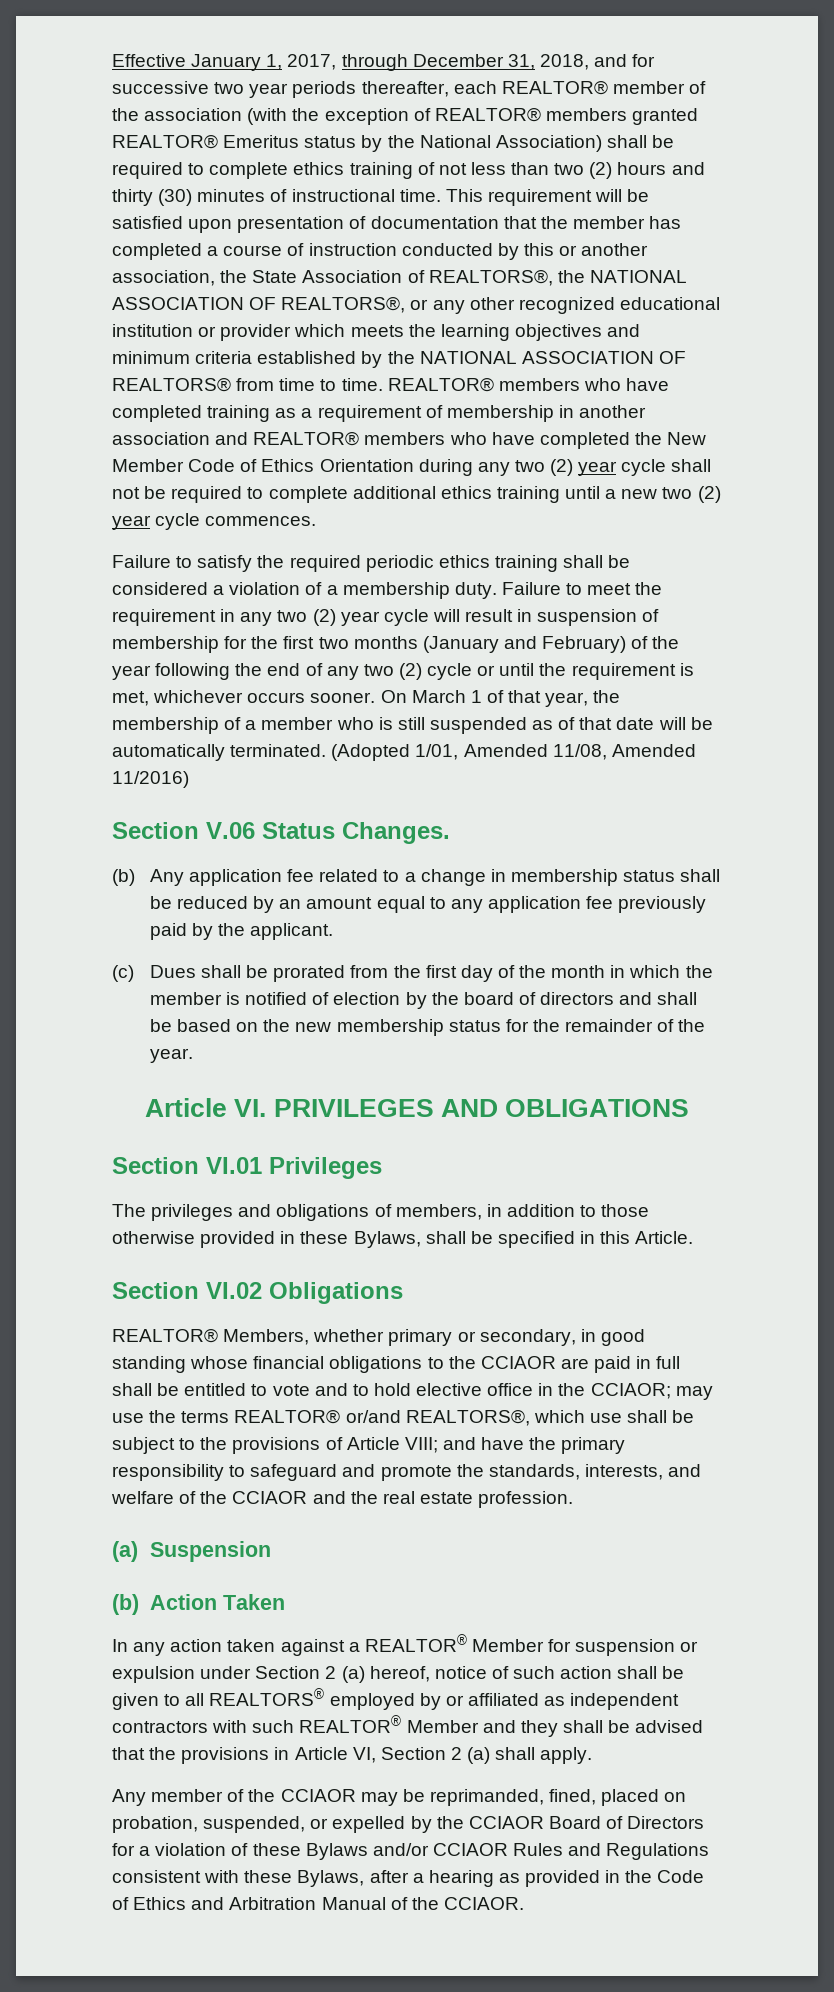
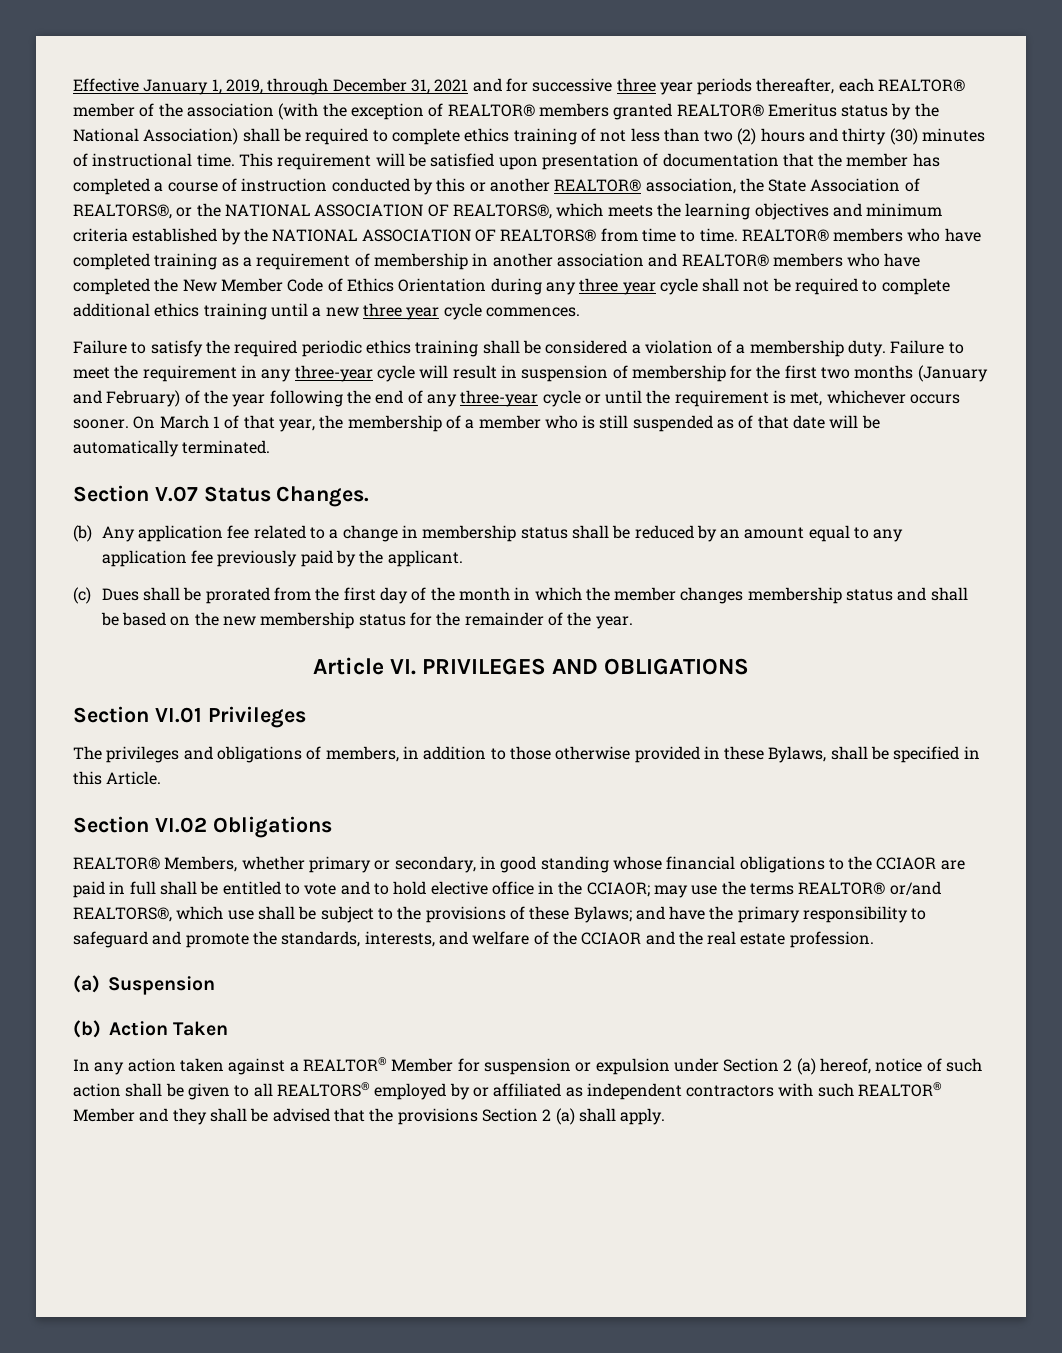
- Effective January 1, 2017, through December 31, 2018, and for successive two year periods thereafter, each REALTOR® member of the association (with the exception of REALTOR® members granted REALTOR® Emeritus status by the National Association) shall be required to complete ethics training of not less than two (2) hours and thirty (30) minutes of instructional time.
+ Effective January 1, 2019, through December 31, 2021 and for successive three year periods thereafter, each REALTOR® member of the association (with the exception of REALTOR® members granted REALTOR® Emeritus status by the National Association) shall be required to complete ethics training of not less than two (2) hours and thirty (30) minutes of instructional time.
- This requirement will be satisfied upon presentation of documentation that the member has completed a course of instruction conducted by this or another association, the State Association of REALTORS®, the NATIONAL ASSOCIATION OF REALTORS®, or any other recognized educational institution or provider which meets the learning objectives and minimum criteria established by the NATIONAL ASSOCIATION OF REALTORS® from time to time.
+ This requirement will be satisfied upon presentation of documentation that the member has completed a course of instruction conducted by this or another REALTOR® association, the State Association of REALTORS®, or the NATIONAL ASSOCIATION OF REALTORS®, which meets the learning objectives and minimum criteria established by the NATIONAL ASSOCIATION OF REALTORS® from time to time.
- REALTOR® members who have completed training as a requirement of membership in another association and REALTOR® members who have completed the New Member Code of Ethics Orientation during any two (2) year cycle shall not be required to complete additional ethics training until a new two (2) year cycle commences.
+ REALTOR® members who have completed training as a requirement of membership in another association and REALTOR® members who have completed the New Member Code of Ethics Orientation during any three year cycle shall not be required to complete additional ethics training until a new three year cycle commences.
- Failure to meet the requirement in any two (2) year cycle will result in suspension of membership for the first two months (January and February) of the year following the end of any two (2) cycle or until the requirement is met, whichever occurs sooner.
+ Failure to meet the requirement in any three-year cycle will result in suspension of membership for the first two months (January and February) of the year following the end of any three-year cycle or until the requirement is met, whichever occurs sooner.
- On March 1 of that year, the membership of a member who is still suspended as of that date will be automatically terminated. (Adopted 1/01, Amended 11/08, Amended 11/2016)
- Section V.06 Status Changes.
+ On March 1 of that year, the membership of a member who is still suspended as of that date will be automatically terminated.
+ Section V.07 Status Changes.
- (c) Dues shall be prorated from the first day of the month in which the member is notified of election by the board of directors and shall be based on the new membership status for the remainder of the year.
+ (c) Dues shall be prorated from the first day of the month in which the member changes membership status and shall be based on the new membership status for the remainder of the year.
- may use the terms REALTOR® or/and REALTORS®, which use shall be subject to the provisions of Article VIII;
+ may use the terms REALTOR® or/and REALTORS®, which use shall be subject to the provisions of these Bylaws;
- In any action taken against a REALTOR® Member for suspension or expulsion under Section 2 (a) hereof, notice of such action shall be given to all REALTORS® employed by or affiliated as independent contractors with such REALTOR® Member and they shall be advised that the provisions in Article VI, Section 2 (a) shall apply.
+ In any action taken against a REALTOR® Member for suspension or expulsion under Section 2 (a) hereof, notice of such action shall be given to all REALTORS® employed by or affiliated as independent contractors with such REALTOR® Member and they shall be advised that the provisions Section 2 (a) shall apply.
- Any member of the CCIAOR may be reprimanded, fined, placed on probation, suspended, or expelled by the CCIAOR Board of Directors for a violation of these Bylaws and/or CCIAOR Rules and Regulations consistent with these Bylaws, after a hearing as provided in the Code of Ethics and Arbitration Manual of the CCIAOR.

